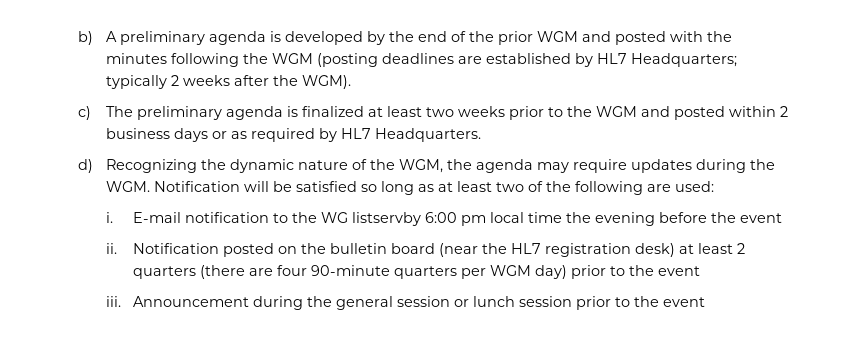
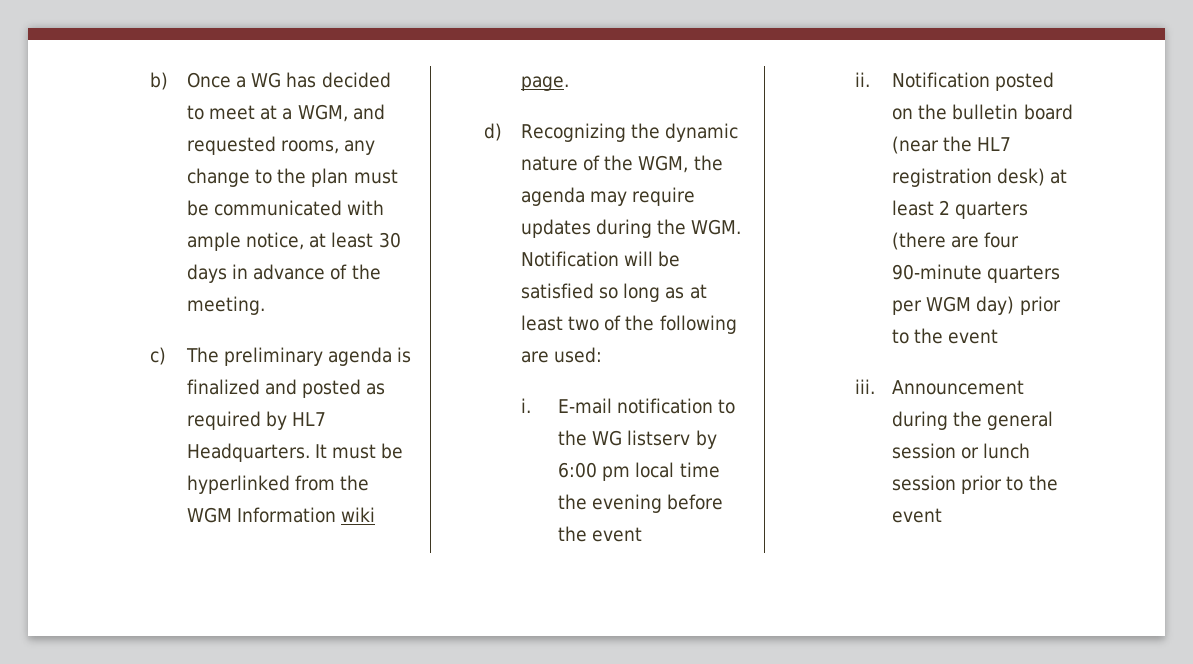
- b) A preliminary agenda is developed by the end of the prior WGM and posted with the minutes following the WGM (posting deadlines are established by HL7 Headquarters; typically 2 weeks after the WGM).
+ b) Once a WG has decided to meet at a WGM, and requested rooms, any change to the plan must be communicated with ample notice, at least 30 days in advance of the meeting.
- c) The preliminary agenda is finalized at least two weeks prior to the WGM and posted within 2 business days or as required by HL7 Headquarters.
+ c) The preliminary agenda is finalized and posted as required by HL7 Headquarters. It must be hyperlinked from the WGM Information wiki page.
- E-mail notification to the WG listservby 6:00 pm local time the evening before the event
+ E-mail notification to the WG listserv by 6:00 pm local time the evening before the event

